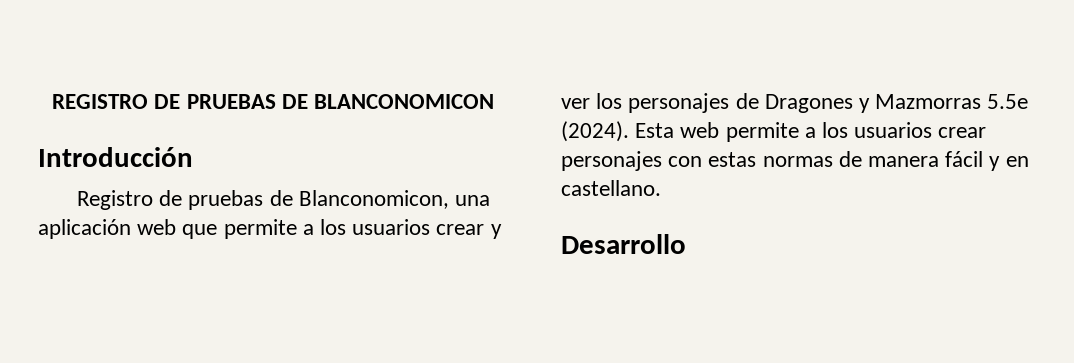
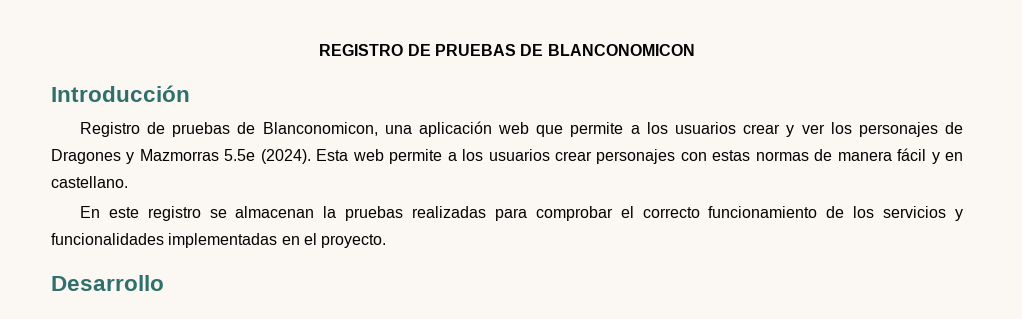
+ En este registro se almacenan la pruebas realizadas para comprobar el correcto funcionamiento de los servicios y funcionalidades implementadas en el proyecto.

